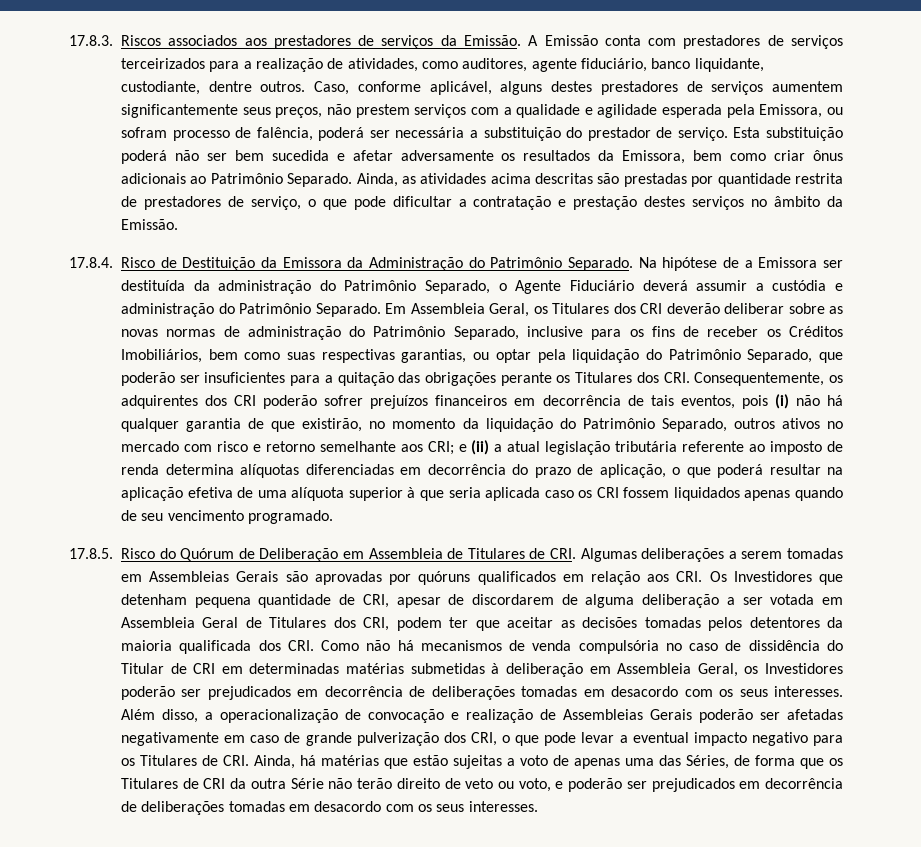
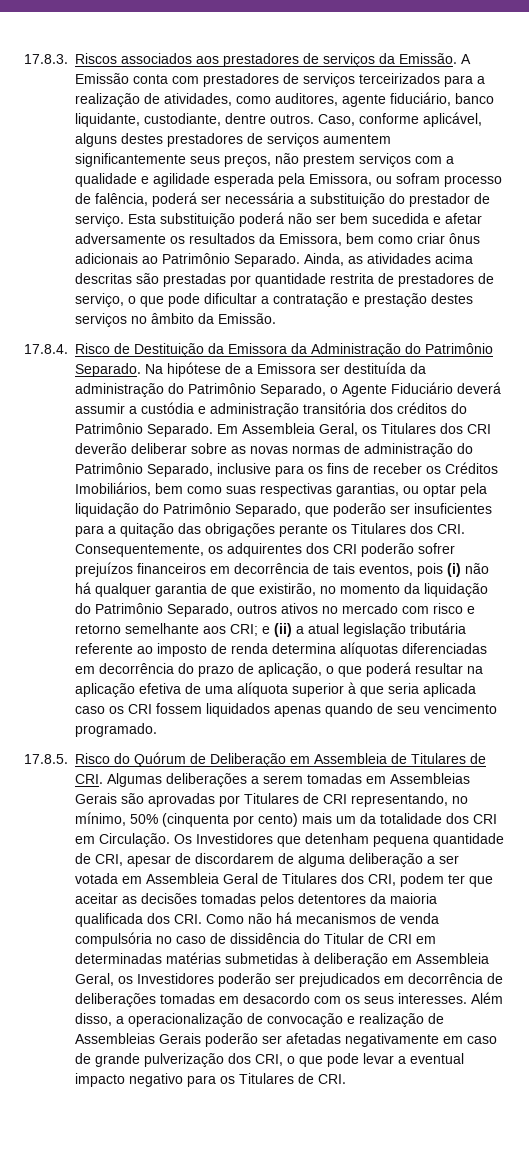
- Na hipótese de a Emissora ser destituída da administração do Patrimônio Separado, o Agente Fiduciário deverá assumir a custódia e administração do Patrimônio Separado.
+ Na hipótese de a Emissora ser destituída da administração do Patrimônio Separado, o Agente Fiduciário deverá assumir a custódia e administração transitória dos créditos do Patrimônio Separado.
- 17.8.5. Risco do Quórum de Deliberação em Assembleia de Titulares de CRI. Algumas deliberações a serem tomadas em Assembleias Gerais são aprovadas por quóruns qualificados em relação aos CRI. Os Investidores que detenham pequena quantidade de CRI, apesar de discordarem de alguma deliberação a ser votada em Assembleia Geral de Titulares dos CRI, podem ter que aceitar as decisões tomadas pelos detentores da maioria qualificada dos CRI. Como não há mecanismos de venda compulsória no caso de dissidência do Titular de CRI em determinadas matérias submetidas à deliberação em Assembleia Geral, os Investidores poderão ser prejudicados em decorrência de deliberações tomadas em desacordo com os seus interesses.
+ 17.8.5. Risco do Quórum de Deliberação em Assembleia de Titulares de CRI. Algumas deliberações a serem tomadas em Assembleias Gerais são aprovadas por Titulares de CRI representando, no mínimo, 50% (cinquenta por cento) mais um da totalidade dos CRI em Circulação. Os Investidores que detenham pequena quantidade de CRI, apesar de discordarem de alguma deliberação a ser votada em Assembleia Geral de Titulares dos CRI, podem ter que aceitar as decisões tomadas pelos detentores da maioria qualificada dos CRI. Como não há mecanismos de venda compulsória no caso de dissidência do Titular de CRI em determinadas matérias submetidas à deliberação em Assembleia Geral, os Investidores poderão ser prejudicados em decorrência de deliberações tomadas em desacordo com os seus interesses.
- Além disso, a operacionalização de convocação e realização de Assembleias Gerais poderão ser afetadas negativamente em caso de grande pulverização dos CRI, o que pode levar a eventual impacto negativo para os Titulares de CRI. Ainda, há matérias que estão sujeitas a voto de apenas uma das Séries, de forma que os Titulares de CRI da outra Série não terão direito de veto ou voto, e poderão ser prejudicados em decorrência de deliberações tomadas em desacordo com os seus interesses.
+ Além disso, a operacionalização de convocação e realização de Assembleias Gerais poderão ser afetadas negativamente em caso de grande pulverização dos CRI, o que pode levar a eventual impacto negativo para os Titulares de CRI.

